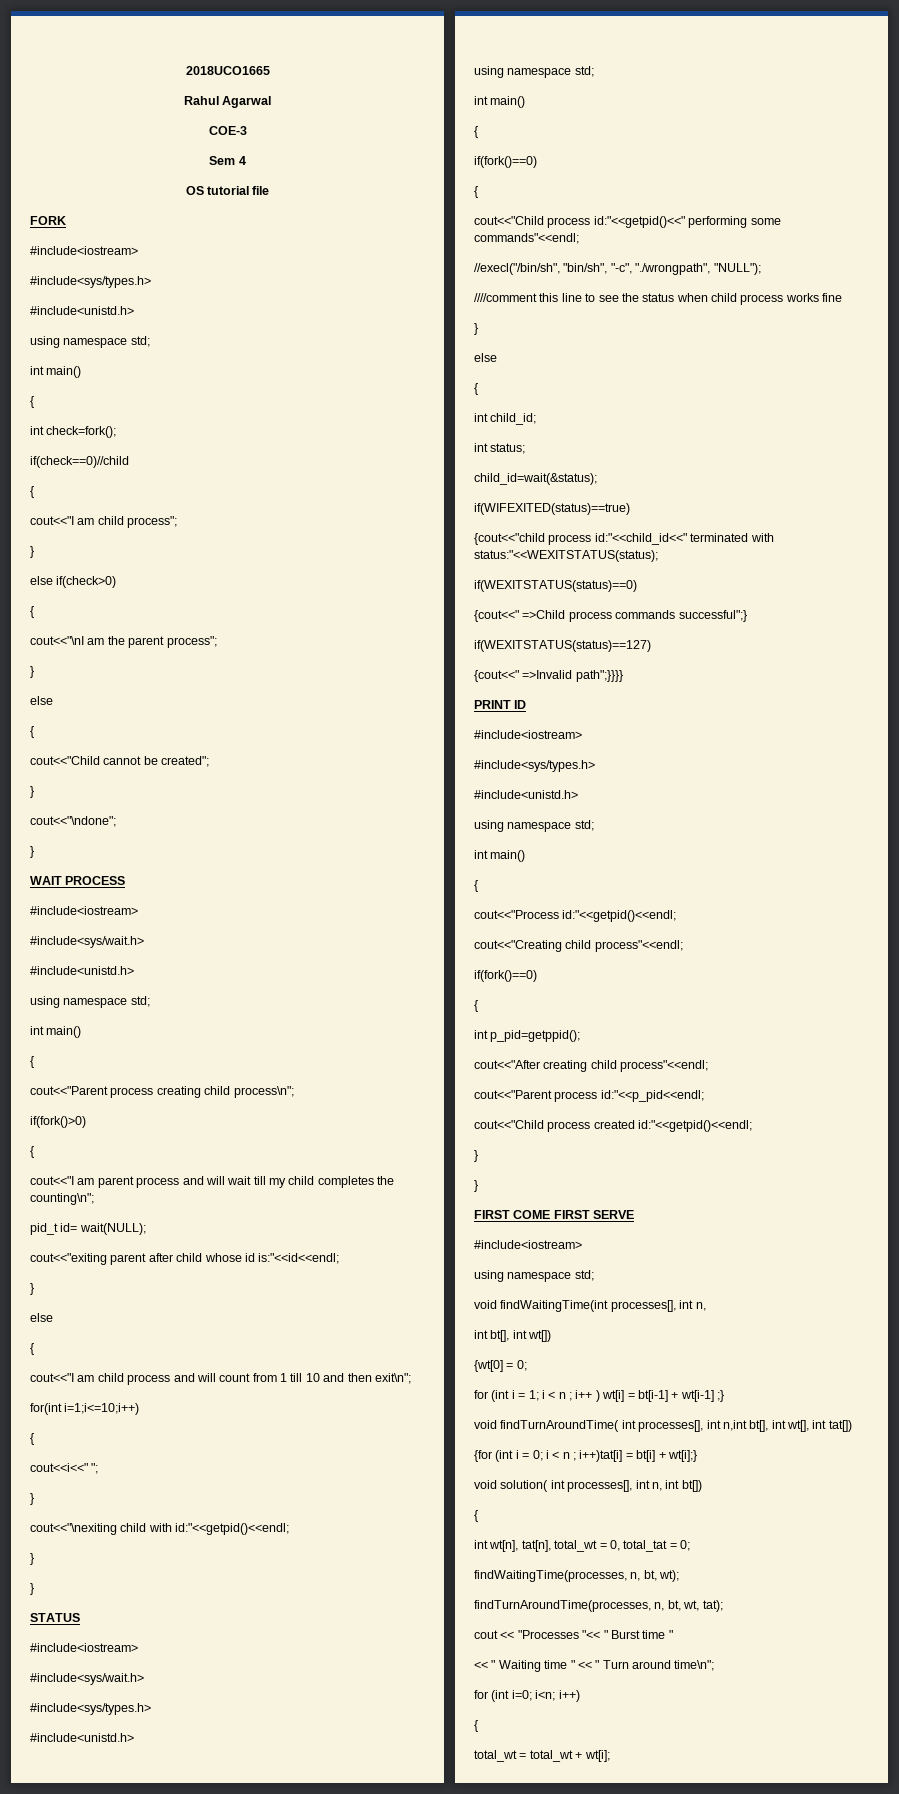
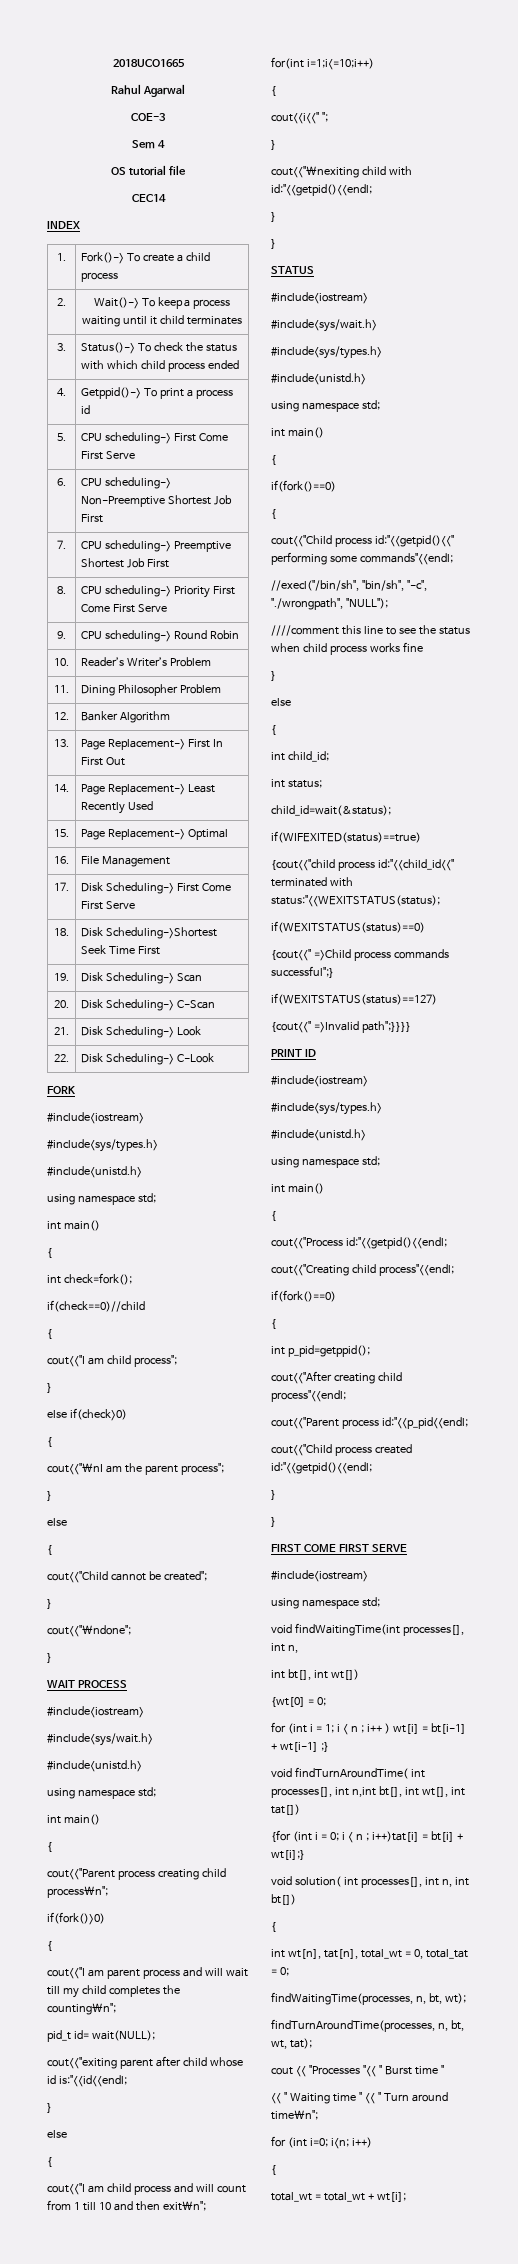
+ CEC14
+ INDEX
+ 1. | Fork()-> To create a child process
+ 2. | Wait()-> To keep a process waiting until it child terminates
+ 3. | Status()-> To check the status with which child process ended
+ 4. | Getppid()-> To print a process id
+ 5. | CPU scheduling-> First Come First Serve
+ 6. | CPU scheduling-> Non-Preemptive Shortest Job First
+ 7. | CPU scheduling-> Preemptive Shortest Job First
+ 8. | CPU scheduling-> Priority First Come First Serve
+ 9. | CPU scheduling-> Round Robin
+ 10. | Reader’s Writer’s Problem
+ 11. | Dining Philosopher Problem
+ 12. | Banker Algorithm
+ 13. | Page Replacement-> First In First Out
+ 14. | Page Replacement-> Least Recently Used
+ 15. | Page Replacement-> Optimal
+ 16. | File Management
+ 17. | Disk Scheduling-> First Come First Serve
+ 18. | Disk Scheduling->Shortest Seek Time First
+ 19. | Disk Scheduling-> Scan
+ 20. | Disk Scheduling-> C-Scan
+ 21. | Disk Scheduling-> Look
+ 22. | Disk Scheduling-> C-Look

